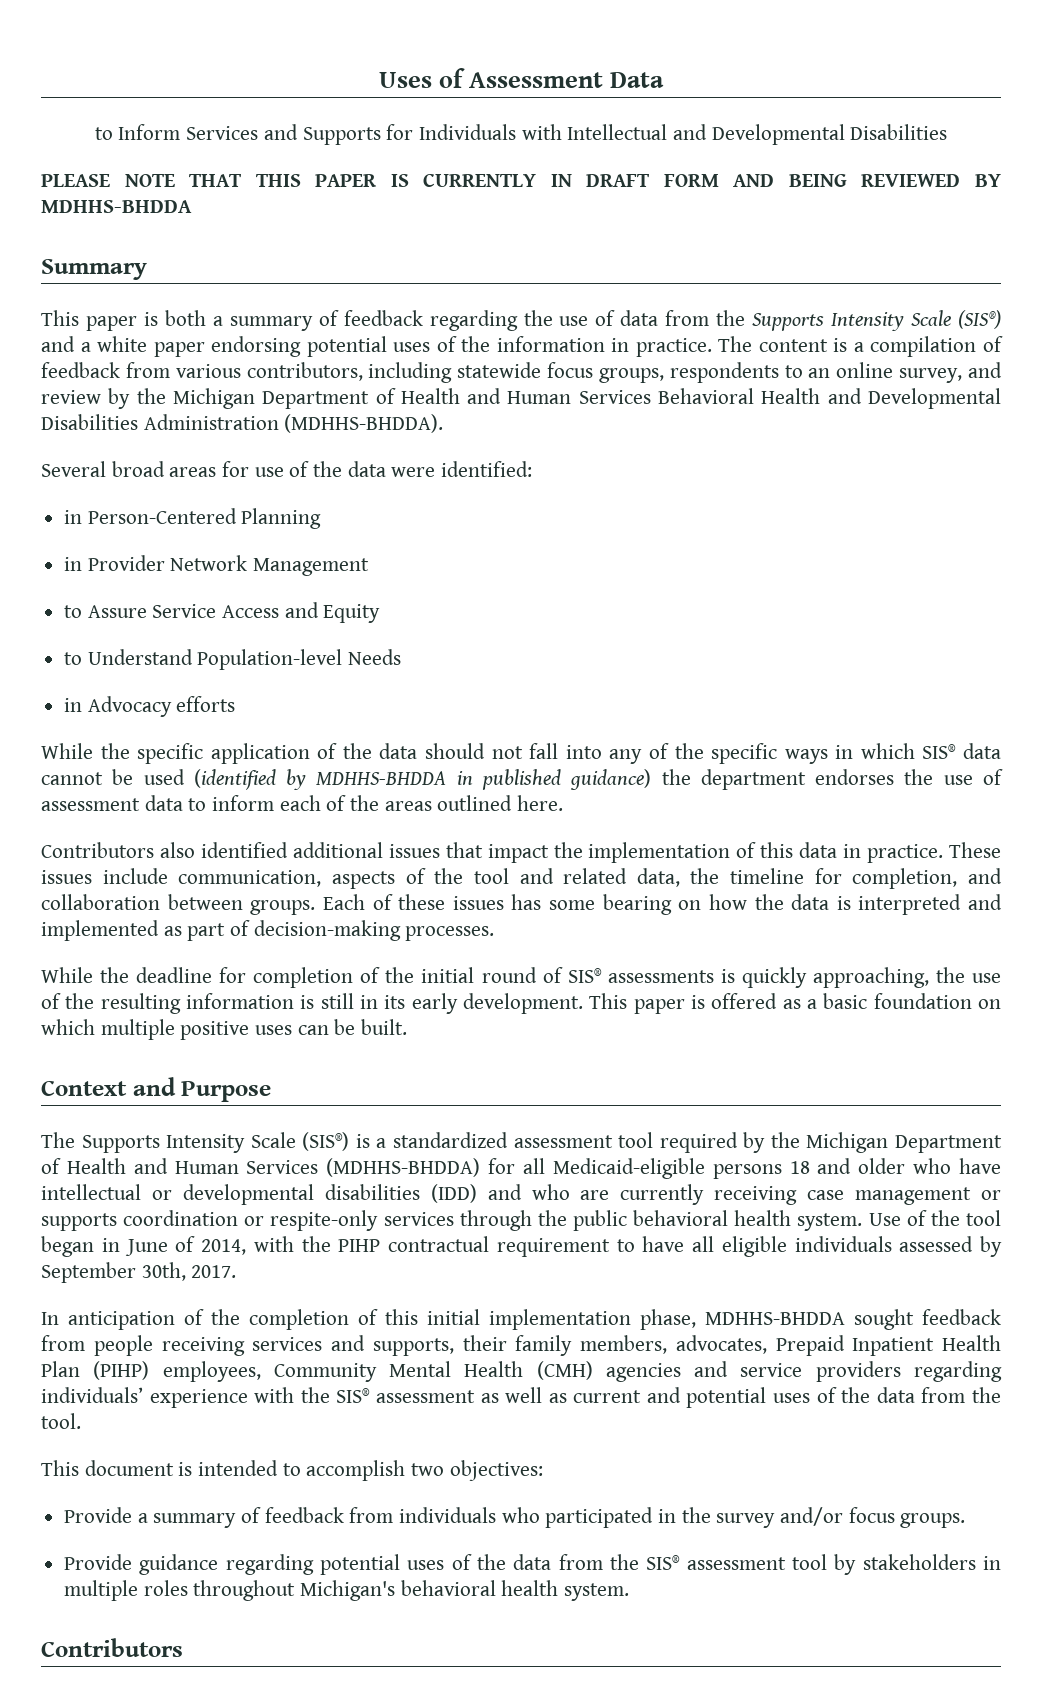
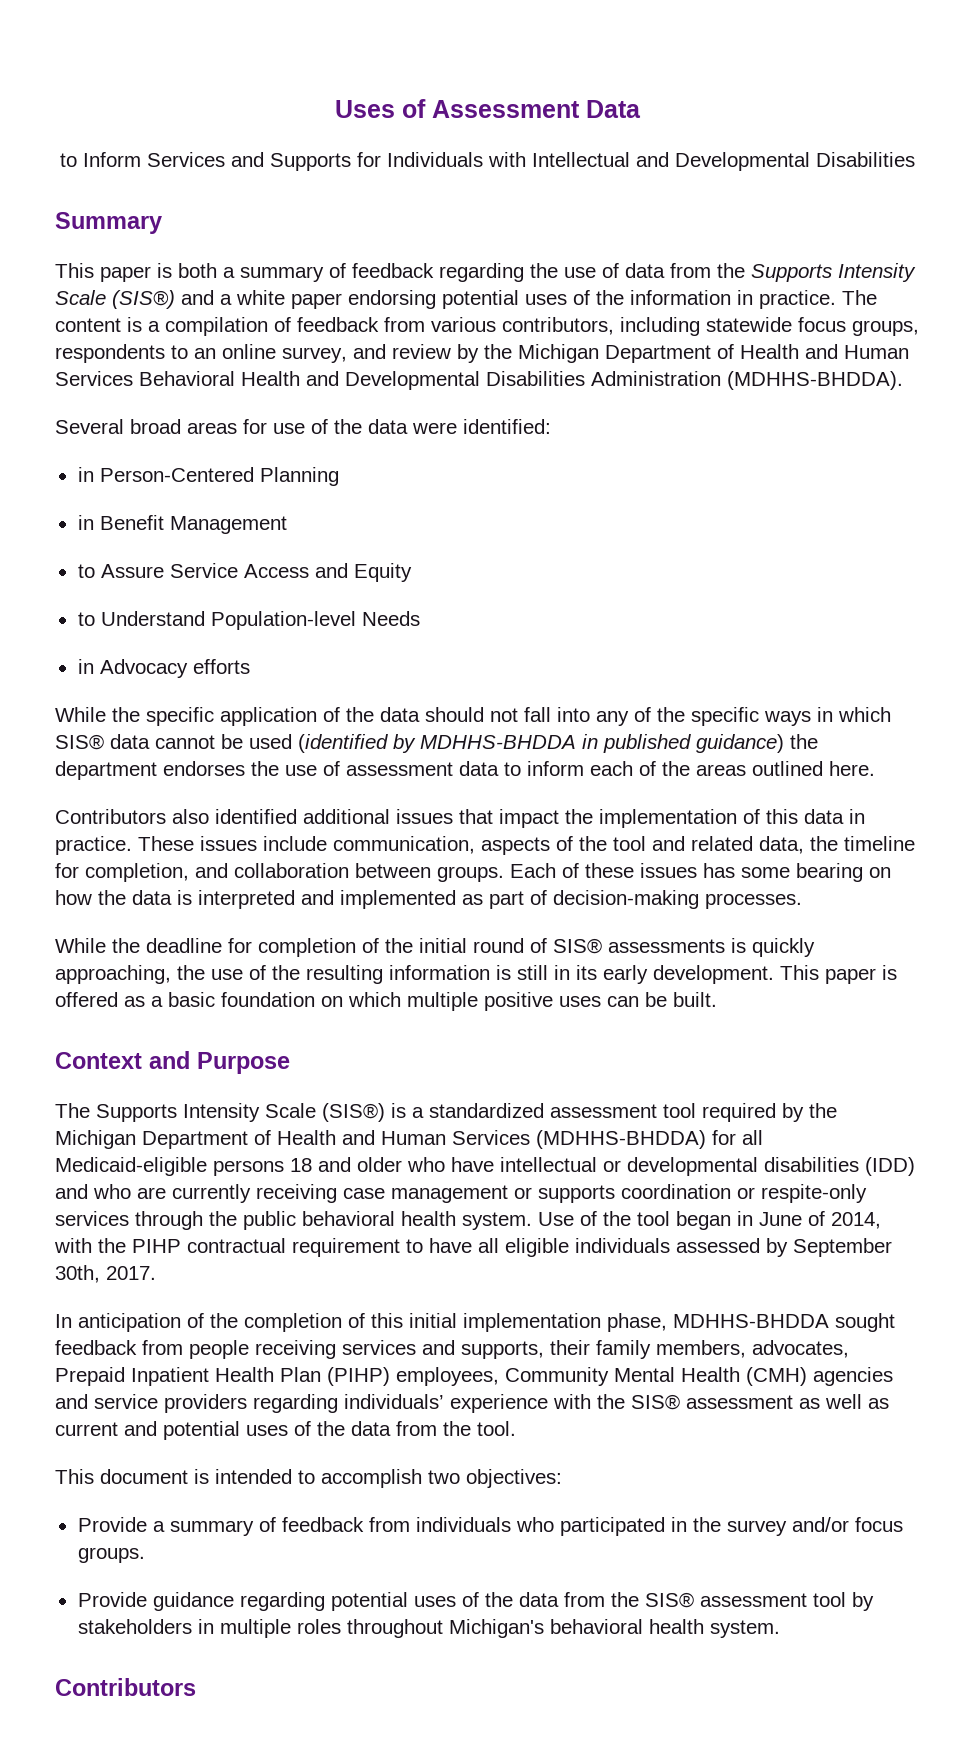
- PLEASE NOTE THAT THIS PAPER IS CURRENTLY IN DRAFT FORM AND BEING REVIEWED BY MDHHS-BHDDA
- in Provider Network Management
+ in Benefit Management

